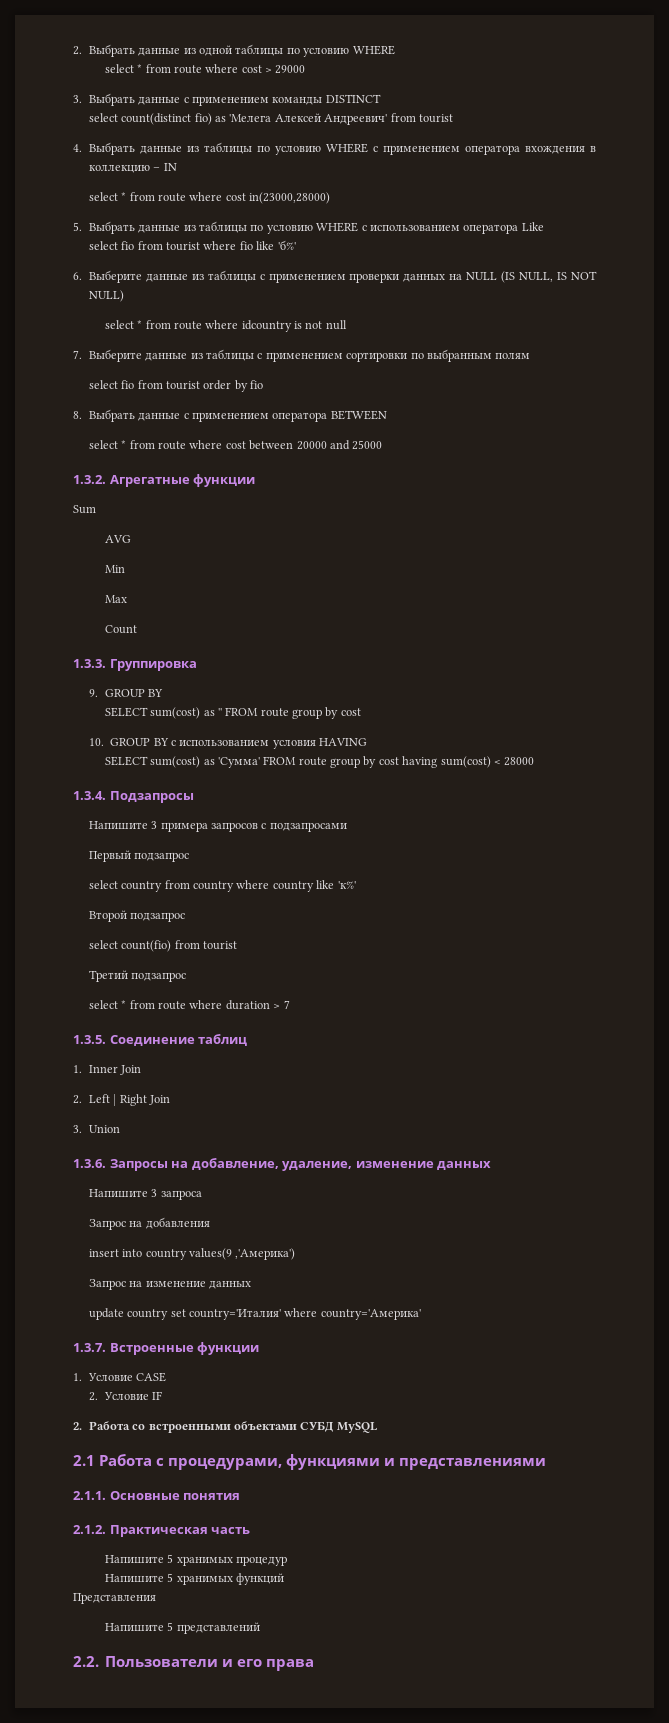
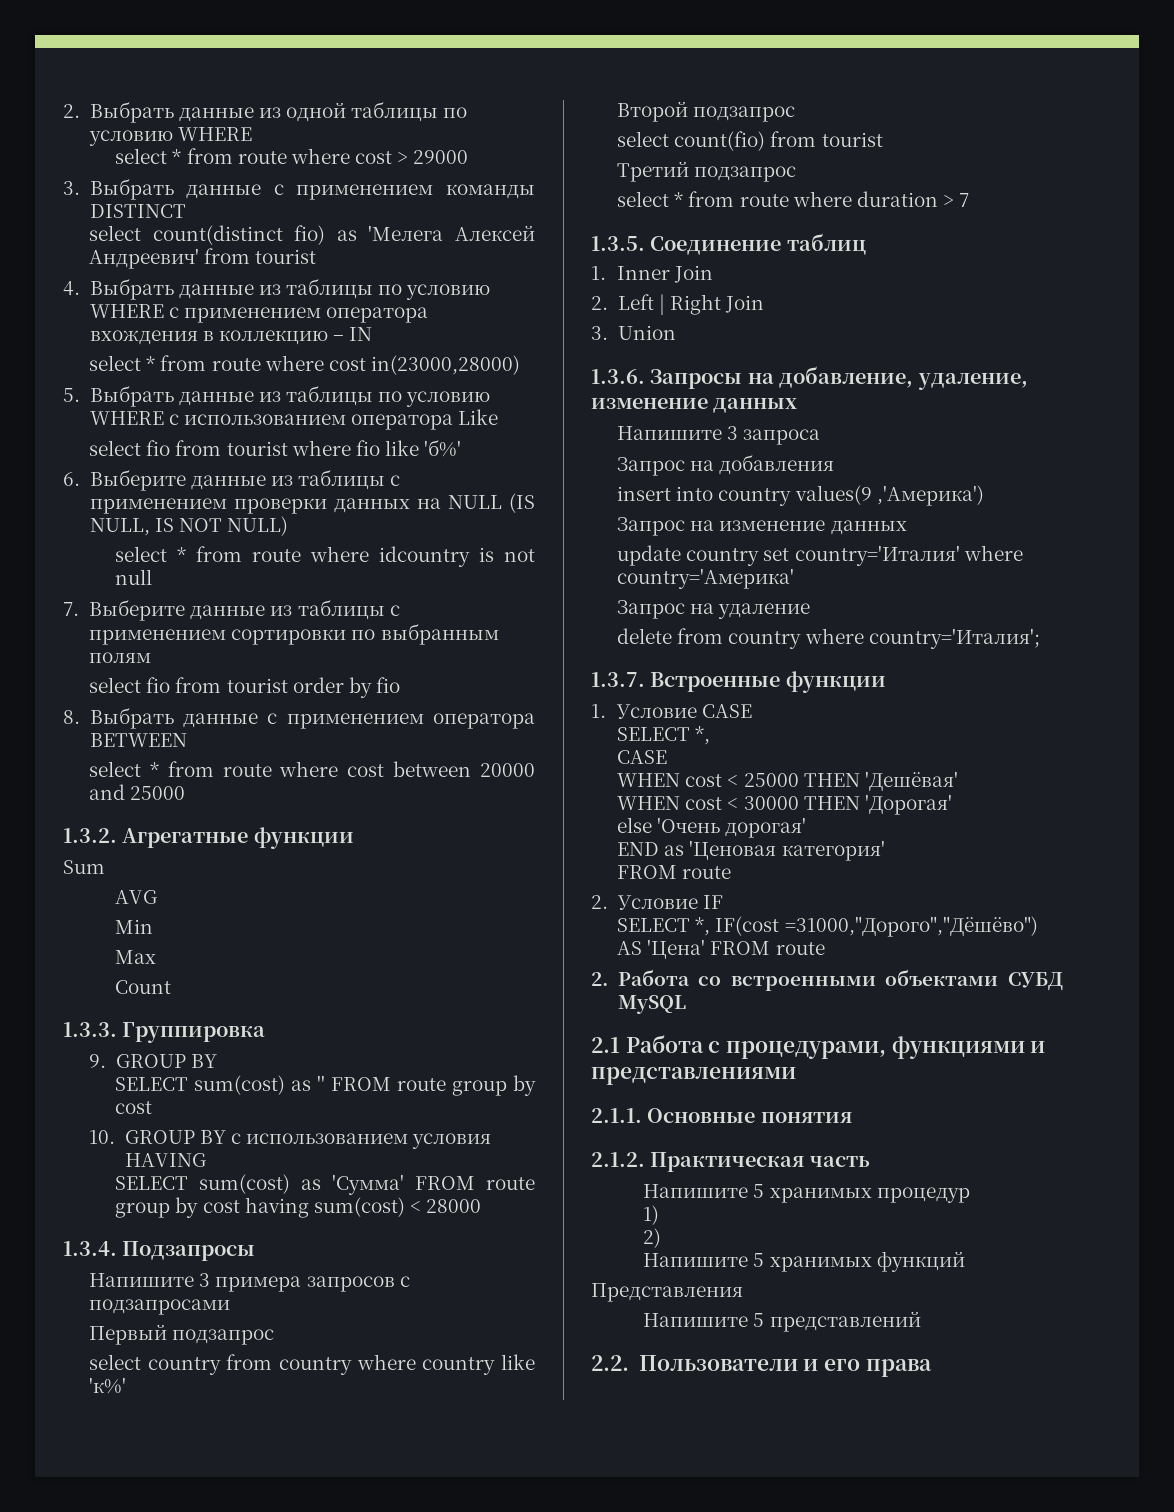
+ Запрос на удаление
+ delete from country where country='Италия';
  1. Условие CASE
+ SELECT *,
+ CASE
+ WHEN cost < 25000 THEN 'Дешёвая'
+ WHEN cost < 30000 THEN 'Дорогая'
+ else 'Очень дорогая'
+ END as 'Ценовая категория'
+ FROM route
  2. Условие IF
+ SELECT *, IF(cost =31000,"Дорого","Дёшёво") AS 'Цена' FROM route
+ 1)
+ 2)

